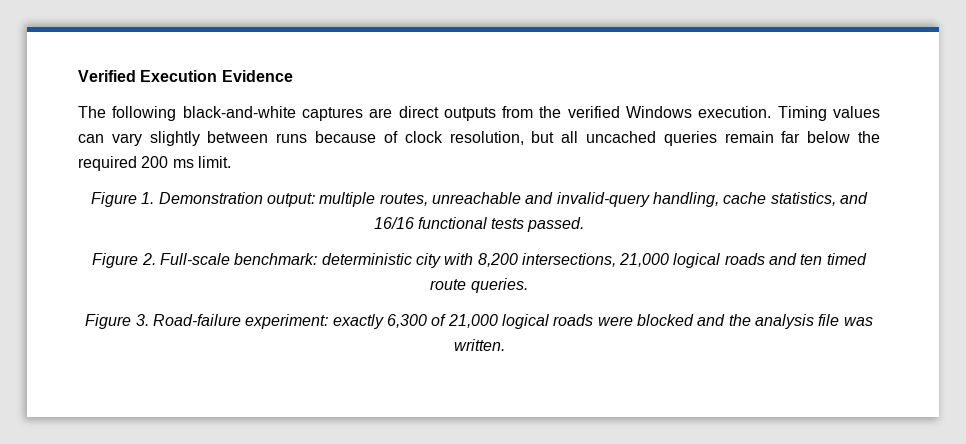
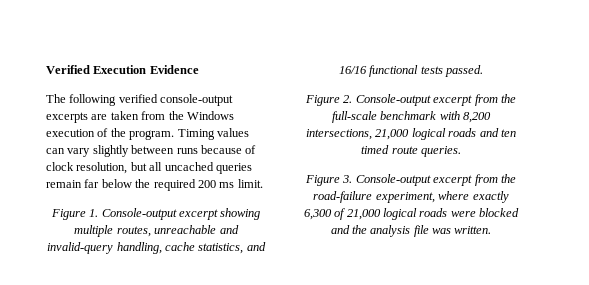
- The following black-and-white captures are direct outputs from the verified Windows execution.
+ The following verified console-output excerpts are taken from the Windows execution of the program.
- Figure 1. Demonstration output: multiple routes, unreachable and invalid-query handling, cache statistics, and 16/16 functional tests passed.
+ Figure 1. Console-output excerpt showing multiple routes, unreachable and invalid-query handling, cache statistics, and 16/16 functional tests passed.
- Figure 2. Full-scale benchmark: deterministic city with 8,200 intersections, 21,000 logical roads and ten timed route queries.
+ Figure 2. Console-output excerpt from the full-scale benchmark with 8,200 intersections, 21,000 logical roads and ten timed route queries.
- Figure 3. Road-failure experiment: exactly 6,300 of 21,000 logical roads were blocked and the analysis file was written.
+ Figure 3. Console-output excerpt from the road-failure experiment, where exactly 6,300 of 21,000 logical roads were blocked and the analysis file was written.

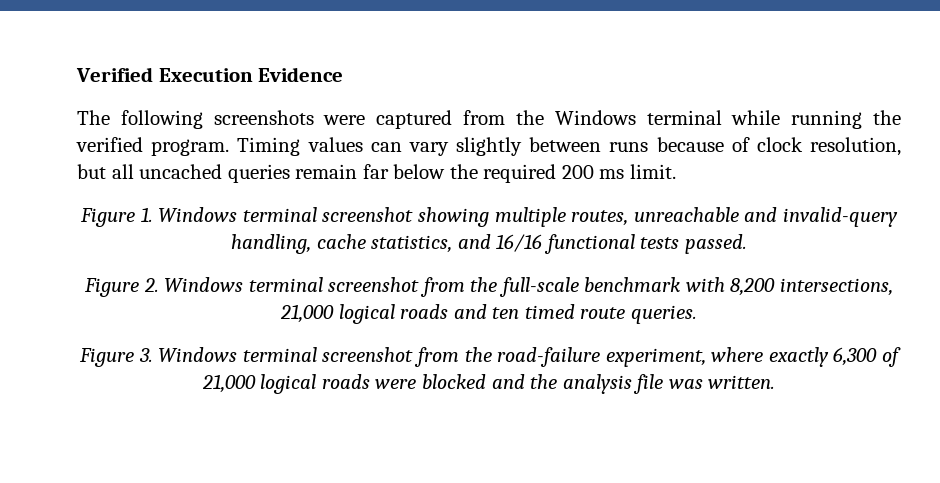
- The following verified console-output excerpts are taken from the Windows execution of the program.
+ The following screenshots were captured from the Windows terminal while running the verified program.
- Figure 1. Console-output excerpt showing multiple routes, unreachable and invalid-query handling, cache statistics, and 16/16 functional tests passed.
+ Figure 1. Windows terminal screenshot showing multiple routes, unreachable and invalid-query handling, cache statistics, and 16/16 functional tests passed.
- Figure 2. Console-output excerpt from the full-scale benchmark with 8,200 intersections, 21,000 logical roads and ten timed route queries.
+ Figure 2. Windows terminal screenshot from the full-scale benchmark with 8,200 intersections, 21,000 logical roads and ten timed route queries.
- Figure 3. Console-output excerpt from the road-failure experiment, where exactly 6,300 of 21,000 logical roads were blocked and the analysis file was written.
+ Figure 3. Windows terminal screenshot from the road-failure experiment, where exactly 6,300 of 21,000 logical roads were blocked and the analysis file was written.

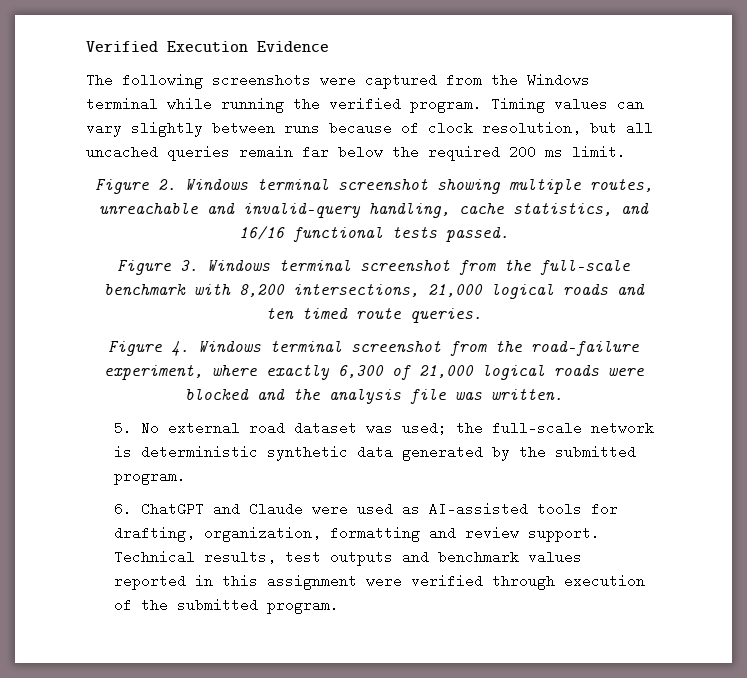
- Figure 1. Windows terminal screenshot showing multiple routes, unreachable and invalid-query handling, cache statistics, and 16/16 functional tests passed.
+ Figure 2. Windows terminal screenshot showing multiple routes, unreachable and invalid-query handling, cache statistics, and 16/16 functional tests passed.
- Figure 2. Windows terminal screenshot from the full-scale benchmark with 8,200 intersections, 21,000 logical roads and ten timed route queries.
+ Figure 3. Windows terminal screenshot from the full-scale benchmark with 8,200 intersections, 21,000 logical roads and ten timed route queries.
- Figure 3. Windows terminal screenshot from the road-failure experiment, where exactly 6,300 of 21,000 logical roads were blocked and the analysis file was written.
+ Figure 4. Windows terminal screenshot from the road-failure experiment, where exactly 6,300 of 21,000 logical roads were blocked and the analysis file was written.
+ 5. No external road dataset was used; the full-scale network is deterministic synthetic data generated by the submitted program.
+ 6. ChatGPT and Claude were used as AI-assisted tools for drafting, organization, formatting and review support. Technical results, test outputs and benchmark values reported in this assignment were verified through execution of the submitted program.

